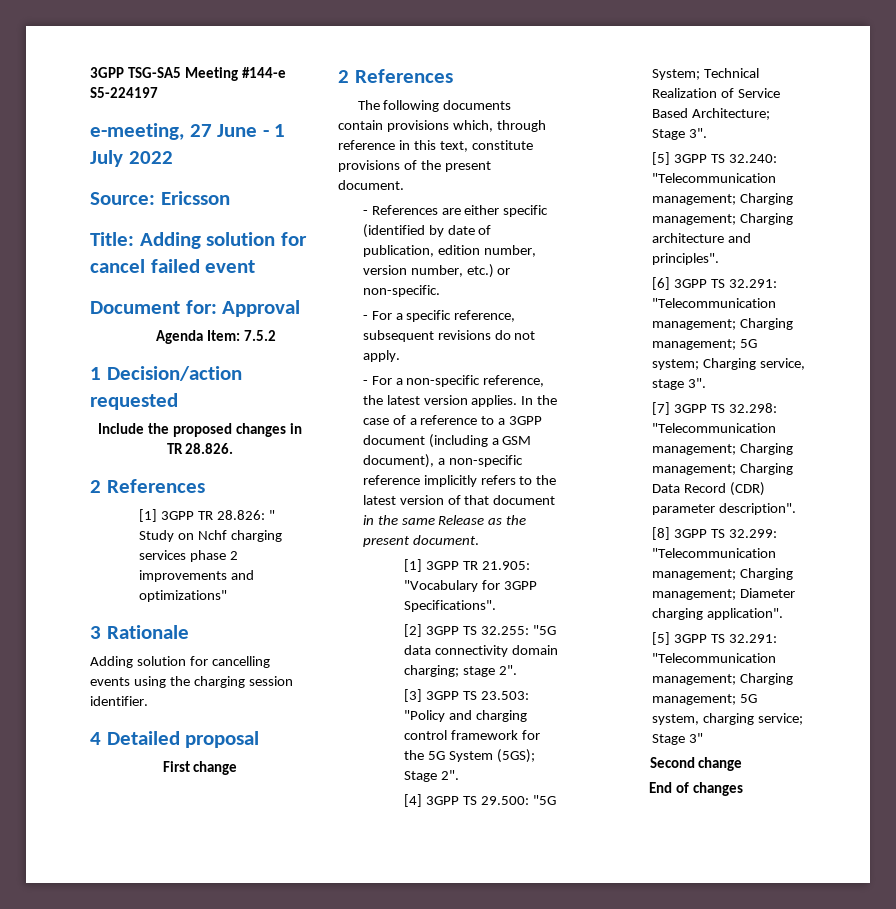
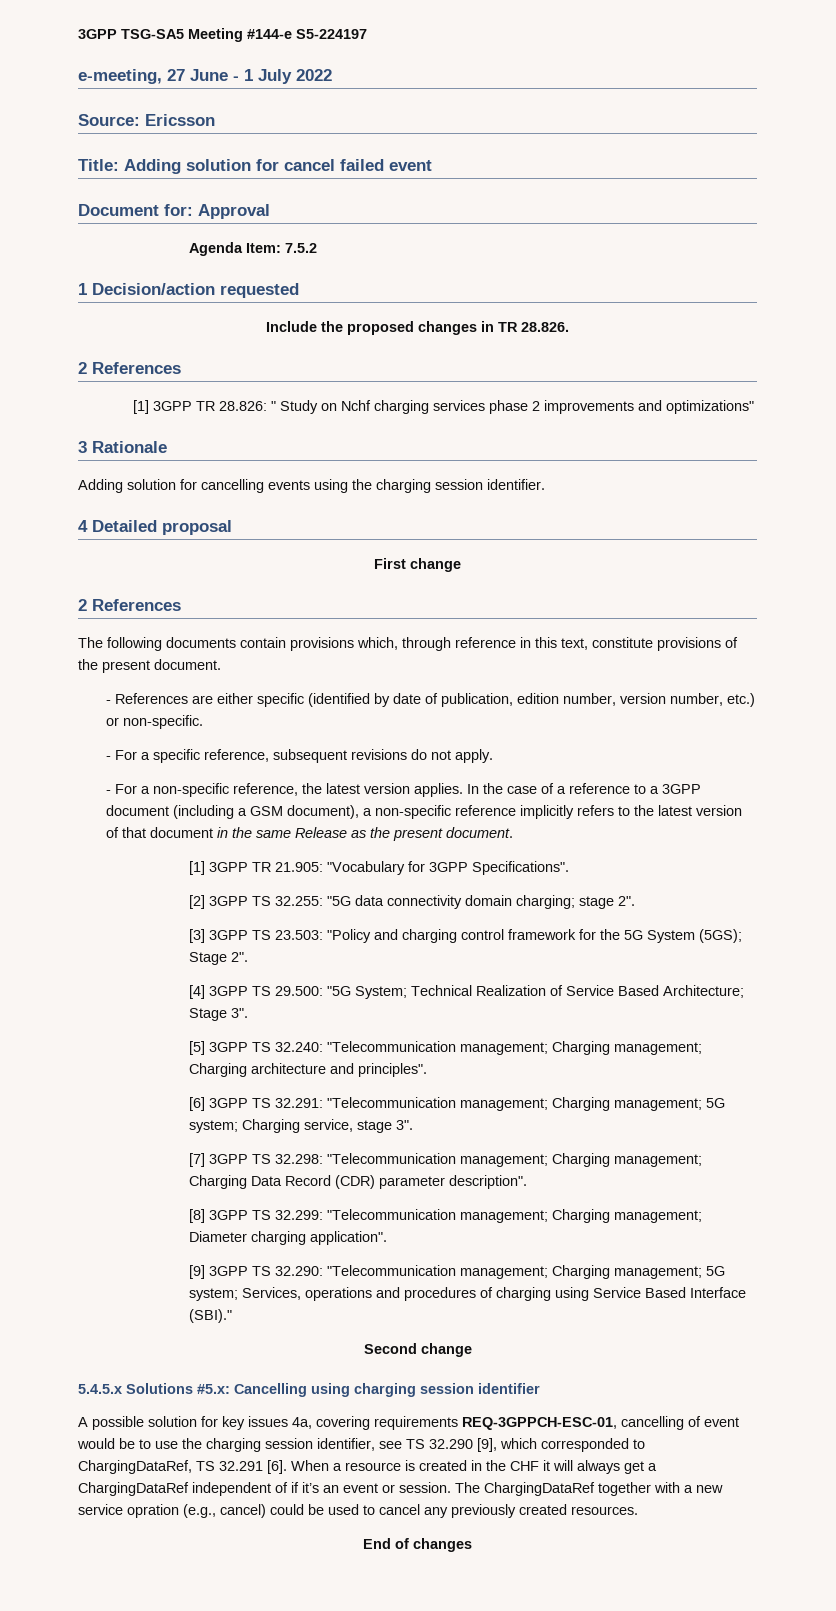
- [5] 3GPP TS 32.291: "Telecommunication management; Charging management; 5G system, charging service; Stage 3"
+ [9] 3GPP TS 32.290: "Telecommunication management; Charging management; 5G system; Services, operations and procedures of charging using Service Based Interface (SBI)."
  Second change
+ 5.4.5.x Solutions #5.x: Cancelling using charging session identifier
+ A possible solution for key issues 4a, covering requirements REQ-3GPPCH-ESC-01, cancelling of event would be to use the charging session identifier, see TS 32.290 [9], which corresponded to ChargingDataRef, TS 32.291 [6]. When a resource is created in the CHF it will always get a ChargingDataRef independent of if it’s an event or session. The ChargingDataRef together with a new service opration (e.g., cancel) could be used to cancel any previously created resources.

